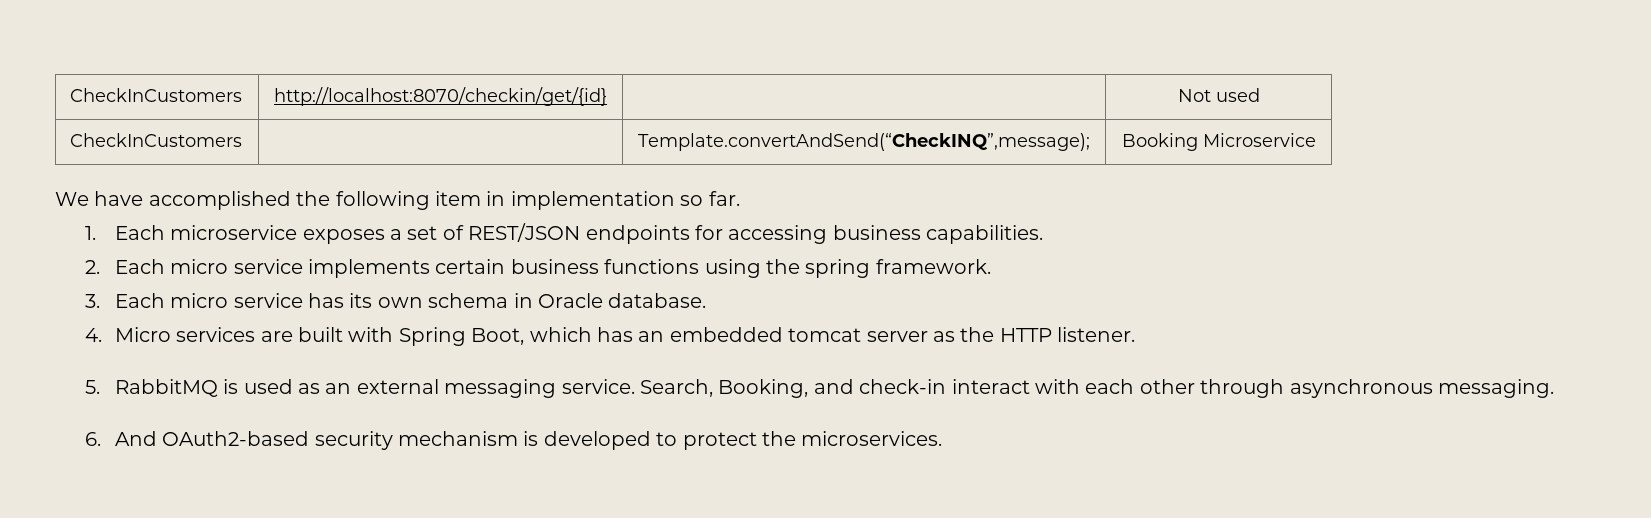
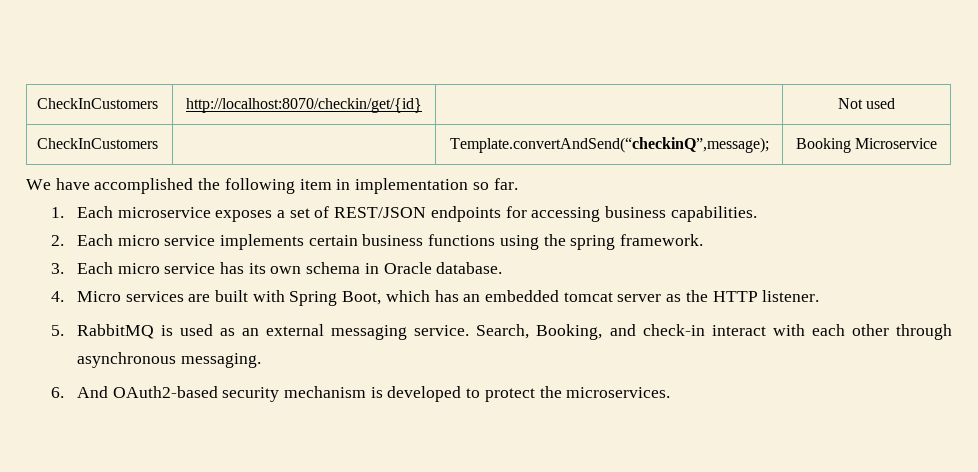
- CheckInCustomers | | Template.convertAndSend(“CheckINQ”,message); | Booking Microservice
+ CheckInCustomers | | Template.convertAndSend(“checkinQ”,message); | Booking Microservice

